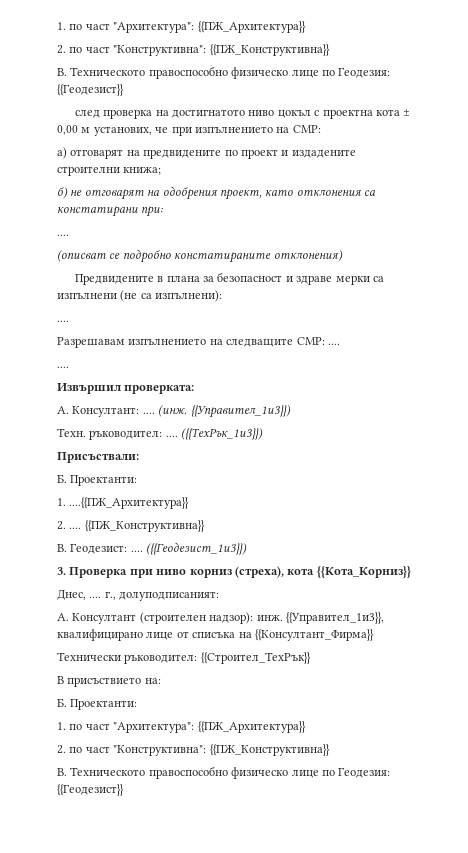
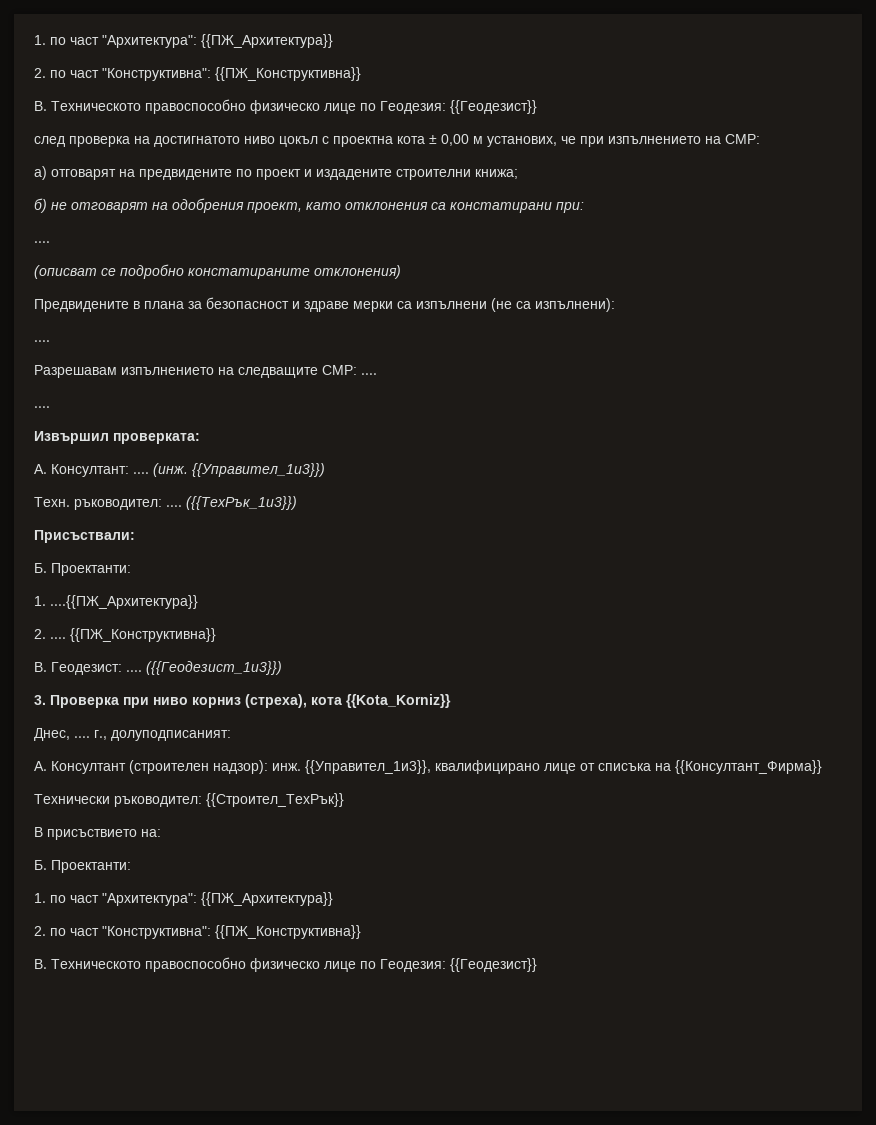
- 3. Проверка при ниво корниз (стреха), кота {{Кота_Корниз}}
+ 3. Проверка при ниво корниз (стреха), кота {{Kota_Korniz}}

